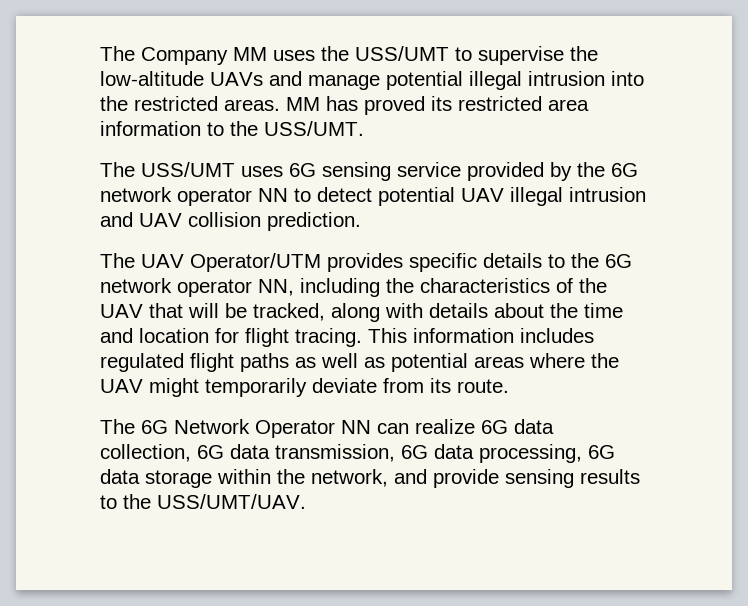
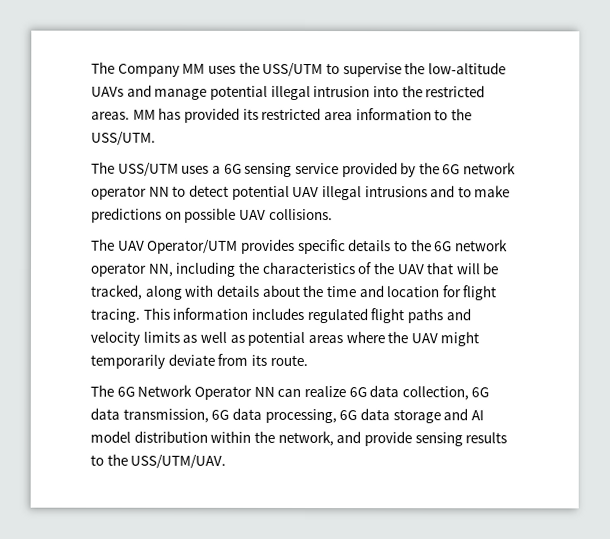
- The Company MM uses the USS/UMT to supervise the low-altitude UAVs and manage potential illegal intrusion into the restricted areas.
+ The Company MM uses the USS/UTM to supervise the low-altitude UAVs and manage potential illegal intrusion into the restricted areas.
- MM has proved its restricted area information to the USS/UMT.
- The USS/UMT uses 6G sensing service provided by the 6G network operator NN to detect potential UAV illegal intrusion and UAV collision prediction.
+ MM has provided its restricted area information to the USS/UTM.
+ The USS/UTM uses a 6G sensing service provided by the 6G network operator NN to detect potential UAV illegal intrusions and to make predictions on possible UAV collisions.
- This information includes regulated flight paths as well as potential areas where the UAV might temporarily deviate from its route.
+ This information includes regulated flight paths and velocity limits as well as potential areas where the UAV might temporarily deviate from its route.
- The 6G Network Operator NN can realize 6G data collection, 6G data transmission, 6G data processing, 6G data storage within the network, and provide sensing results to the USS/UMT/UAV.
+ The 6G Network Operator NN can realize 6G data collection, 6G data transmission, 6G data processing, 6G data storage and AI model distribution within the network, and provide sensing results to the USS/UTM/UAV.

